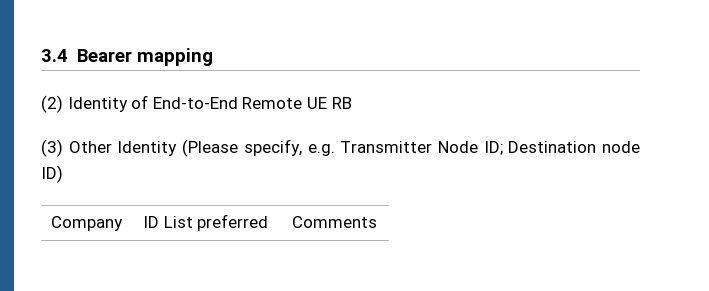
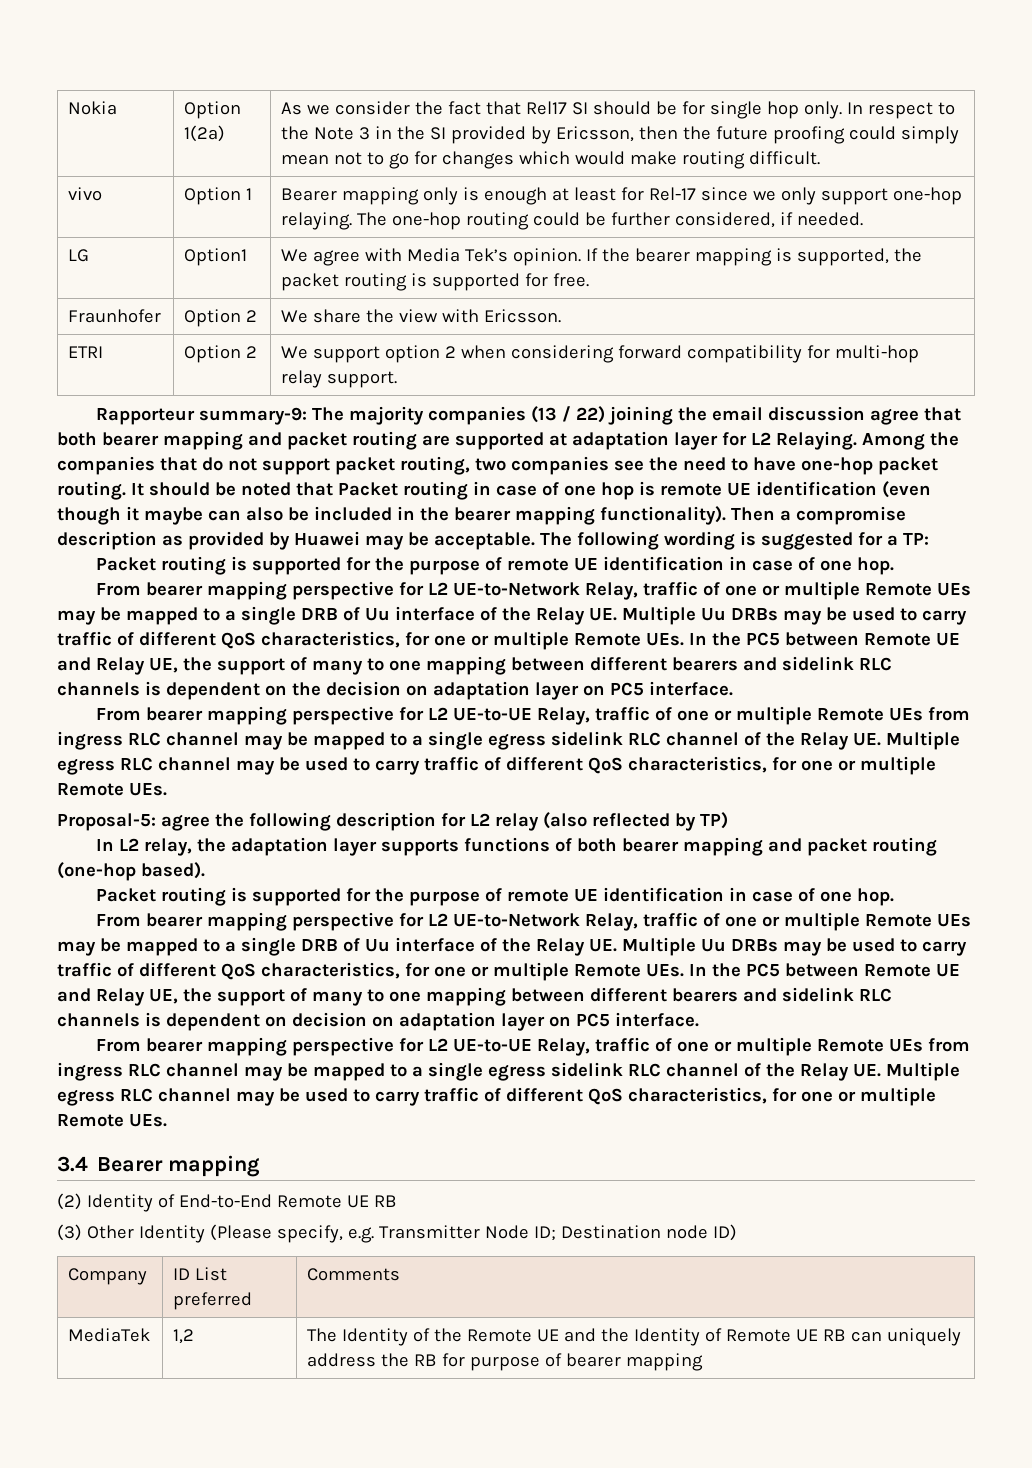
+ Nokia | Option 1(2a) | As we consider the fact that Rel17 SI should be for single hop only. In respect to the Note 3 in the SI provided by Ericsson, then the future proofing could simply mean not to go for changes which would make routing difficult.
+ vivo | Option 1 | Bearer mapping only is enough at least for Rel-17 since we only support one-hop relaying. The one-hop routing could be further considered, if needed.
+ LG | Option1 | We agree with Media Tek’s opinion. If the bearer mapping is supported, the packet routing is supported for free.
+ Fraunhofer | Option 2 | We share the view with Ericsson.
+ ETRI | Option 2 | We support option 2 when considering forward compatibility for multi-hop relay support.
+ Rapporteur summary-9: The majority companies (13 / 22) joining the email discussion agree that both bearer mapping and packet routing are supported at adaptation layer for L2 Relaying. Among the companies that do not support packet routing, two companies see the need to have one-hop packet routing. It should be noted that Packet routing in case of one hop is remote UE identification (even though it maybe can also be included in the bearer mapping functionality). Then a compromise description as provided by Huawei may be acceptable. The following wording is suggested for a TP:
+ Packet routing is supported for the purpose of remote UE identification in case of one hop.
+ From bearer mapping perspective for L2 UE-to-Network Relay, traffic of one or multiple Remote UEs may be mapped to a single DRB of Uu interface of the Relay UE. Multiple Uu DRBs may be used to carry traffic of different QoS characteristics, for one or multiple Remote UEs. In the PC5 between Remote UE and Relay UE, the support of many to one mapping between different bearers and sidelink RLC channels is dependent on the decision on adaptation layer on PC5 interface.
+ From bearer mapping perspective for L2 UE-to-UE Relay, traffic of one or multiple Remote UEs from ingress RLC channel may be mapped to a single egress sidelink RLC channel of the Relay UE. Multiple egress RLC channel may be used to carry traffic of different QoS characteristics, for one or multiple Remote UEs.
+ Proposal-5: agree the following description for L2 relay (also reflected by TP)
+ In L2 relay, the adaptation layer supports functions of both bearer mapping and packet routing (one-hop based).
+ Packet routing is supported for the purpose of remote UE identification in case of one hop.
+ From bearer mapping perspective for L2 UE-to-Network Relay, traffic of one or multiple Remote UEs may be mapped to a single DRB of Uu interface of the Relay UE. Multiple Uu DRBs may be used to carry traffic of different QoS characteristics, for one or multiple Remote UEs. In the PC5 between Remote UE and Relay UE, the support of many to one mapping between different bearers and sidelink RLC channels is dependent on decision on adaptation layer on PC5 interface.
+ From bearer mapping perspective for L2 UE-to-UE Relay, traffic of one or multiple Remote UEs from ingress RLC channel may be mapped to a single egress sidelink RLC channel of the Relay UE. Multiple egress RLC channel may be used to carry traffic of different QoS characteristics, for one or multiple Remote UEs.
+ MediaTek | 1,2 | The Identity of the Remote UE and the Identity of Remote UE RB can uniquely address the RB for purpose of bearer mapping

